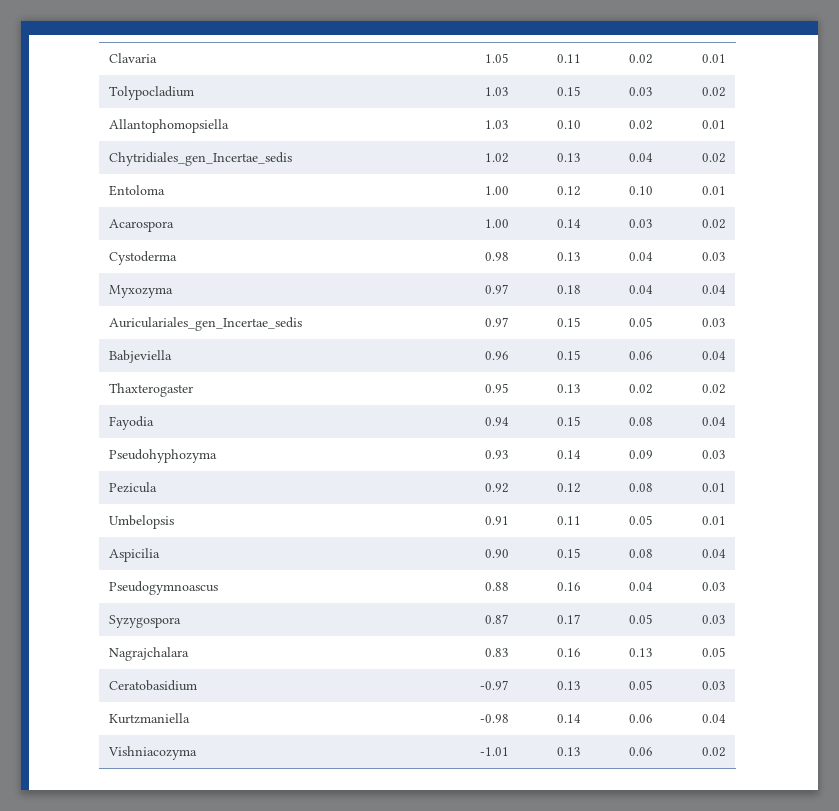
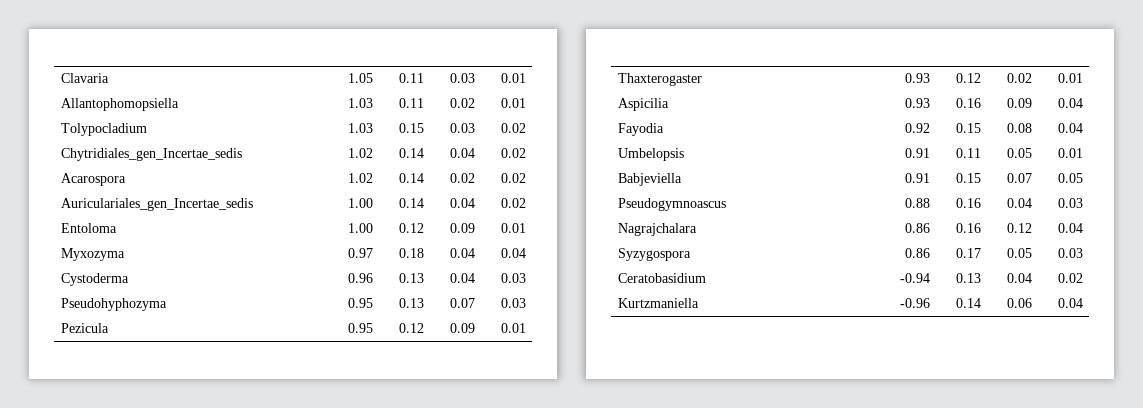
- Clavaria | 1.05 | 0.11 | 0.02 | 0.01
+ Clavaria | 1.05 | 0.11 | 0.03 | 0.01
+ Allantophomopsiella | 1.03 | 0.11 | 0.02 | 0.01
- Allantophomopsiella | 1.03 | 0.10 | 0.02 | 0.01
- Chytridiales_gen_Incertae_sedis | 1.02 | 0.13 | 0.04 | 0.02
+ Chytridiales_gen_Incertae_sedis | 1.02 | 0.14 | 0.04 | 0.02
+ Acarospora | 1.02 | 0.14 | 0.02 | 0.02
+ Auriculariales_gen_Incertae_sedis | 1.00 | 0.14 | 0.04 | 0.02
- Entoloma | 1.00 | 0.12 | 0.10 | 0.01
- Acarospora | 1.00 | 0.14 | 0.03 | 0.02
- Cystoderma | 0.98 | 0.13 | 0.04 | 0.03
+ Entoloma | 1.00 | 0.12 | 0.09 | 0.01
- Auriculariales_gen_Incertae_sedis | 0.97 | 0.15 | 0.05 | 0.03
- Babjeviella | 0.96 | 0.15 | 0.06 | 0.04
- Thaxterogaster | 0.95 | 0.13 | 0.02 | 0.02
+ Cystoderma | 0.96 | 0.13 | 0.04 | 0.03
+ Pseudohyphozyma | 0.95 | 0.13 | 0.07 | 0.03
+ Pezicula | 0.95 | 0.12 | 0.09 | 0.01
+ Thaxterogaster | 0.93 | 0.12 | 0.02 | 0.01
+ Aspicilia | 0.93 | 0.16 | 0.09 | 0.04
- Fayodia | 0.94 | 0.15 | 0.08 | 0.04
- Pseudohyphozyma | 0.93 | 0.14 | 0.09 | 0.03
- Pezicula | 0.92 | 0.12 | 0.08 | 0.01
+ Fayodia | 0.92 | 0.15 | 0.08 | 0.04
- Aspicilia | 0.90 | 0.15 | 0.08 | 0.04
+ Babjeviella | 0.91 | 0.15 | 0.07 | 0.05
+ Nagrajchalara | 0.86 | 0.16 | 0.12 | 0.04
- Syzygospora | 0.87 | 0.17 | 0.05 | 0.03
+ Syzygospora | 0.86 | 0.17 | 0.05 | 0.03
- Nagrajchalara | 0.83 | 0.16 | 0.13 | 0.05
- Ceratobasidium | -0.97 | 0.13 | 0.05 | 0.03
+ Ceratobasidium | -0.94 | 0.13 | 0.04 | 0.02
- Kurtzmaniella | -0.98 | 0.14 | 0.06 | 0.04
+ Kurtzmaniella | -0.96 | 0.14 | 0.06 | 0.04
- Vishniacozyma | -1.01 | 0.13 | 0.06 | 0.02

